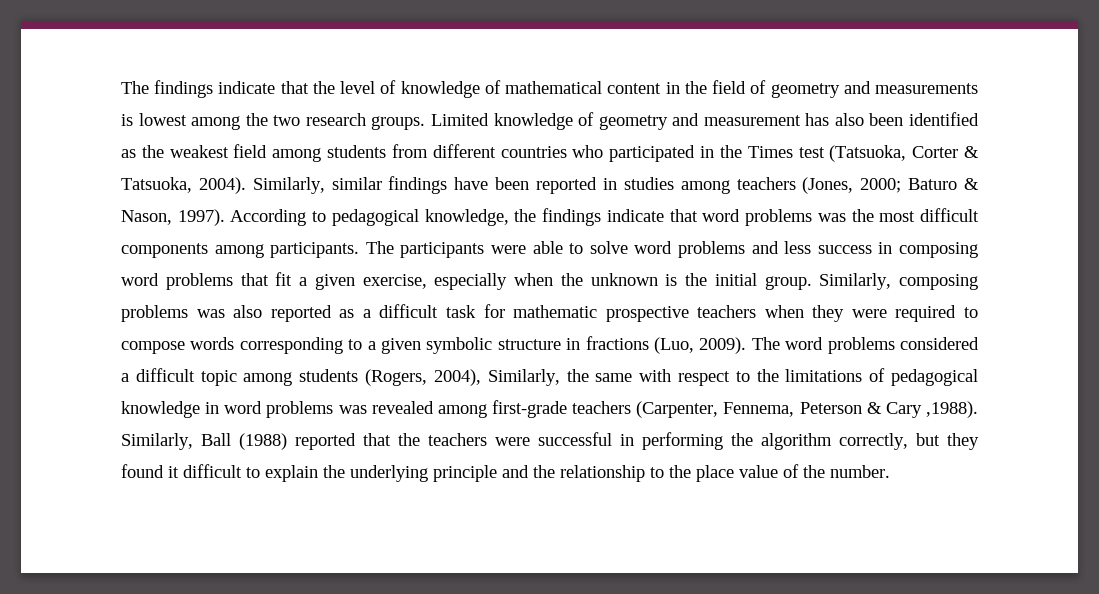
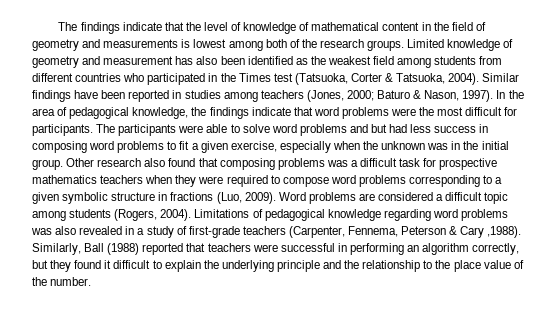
- The findings indicate that the level of knowledge of mathematical content in the field of geometry and measurements is lowest among the two research groups.
+ The findings indicate that the level of knowledge of mathematical content in the field of geometry and measurements is lowest among both of the research groups.
- Similarly, similar findings have been reported in studies among teachers (Jones, 2000; Baturo & Nason, 1997).
+ Similar findings have been reported in studies among teachers (Jones, 2000; Baturo & Nason, 1997).
- According to pedagogical knowledge, the findings indicate that word problems was the most difficult components among participants.
+ In the area of pedagogical knowledge, the findings indicate that word problems were the most difficult for participants.
- The participants were able to solve word problems and less success in composing word problems that fit a given exercise, especially when the unknown is the initial group.
+ The participants were able to solve word problems and but had less success in composing word problems to fit a given exercise, especially when the unknown was in the initial group.
- Similarly, composing problems was also reported as a difficult task for mathematic prospective teachers when they were required to compose words corresponding to a given symbolic structure in fractions (Luo, 2009).
+ Other research also found that composing problems was a difficult task for prospective mathematics teachers when they were required to compose word problems corresponding to a given symbolic structure in fractions (Luo, 2009).
- The word problems considered a difficult topic among students (Rogers, 2004), Similarly, the same with respect to the limitations of pedagogical knowledge in word problems was revealed among first-grade teachers (Carpenter, Fennema, Peterson & Cary ,1988).
+ Word problems are considered a difficult topic among students (Rogers, 2004). Limitations of pedagogical knowledge regarding word problems was also revealed in a study of first-grade teachers (Carpenter, Fennema, Peterson & Cary ,1988).
- Similarly, Ball (1988) reported that the teachers were successful in performing the algorithm correctly, but they found it difficult to explain the underlying principle and the relationship to the place value of the number.
+ Similarly, Ball (1988) reported that teachers were successful in performing an algorithm correctly, but they found it difficult to explain the underlying principle and the relationship to the place value of the number.

